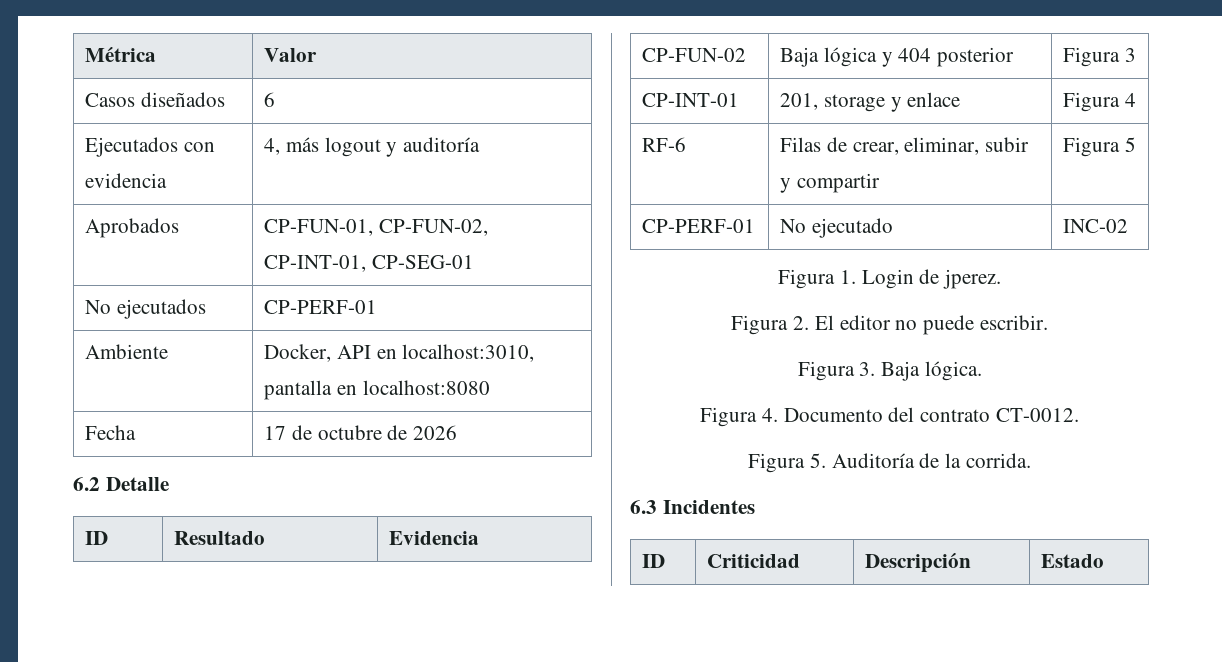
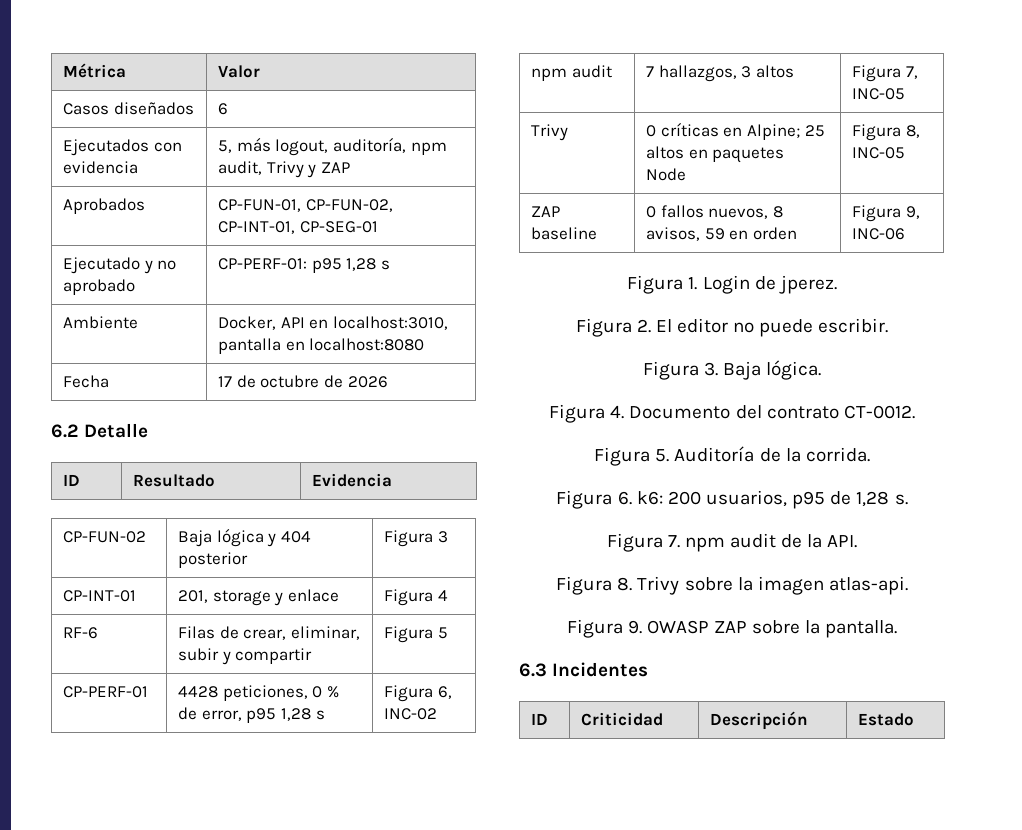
- Ejecutados con evidencia | 4, más logout y auditoría
+ Ejecutados con evidencia | 5, más logout, auditoría, npm audit, Trivy y ZAP
- No ejecutados | CP-PERF-01
+ Ejecutado y no aprobado | CP-PERF-01: p95 1,28 s
- CP-PERF-01 | No ejecutado | INC-02
+ CP-PERF-01 | 4428 peticiones, 0 % de error, p95 1,28 s | Figura 6, INC-02
+ npm audit | 7 hallazgos, 3 altos | Figura 7, INC-05
+ Trivy | 0 críticas en Alpine; 25 altos en paquetes Node | Figura 8, INC-05
+ ZAP baseline | 0 fallos nuevos, 8 avisos, 59 en orden | Figura 9, INC-06
+ Figura 6. k6: 200 usuarios, p95 de 1,28 s.
+ Figura 7. npm audit de la API.
+ Figura 8. Trivy sobre la imagen atlas-api.
+ Figura 9. OWASP ZAP sobre la pantalla.

